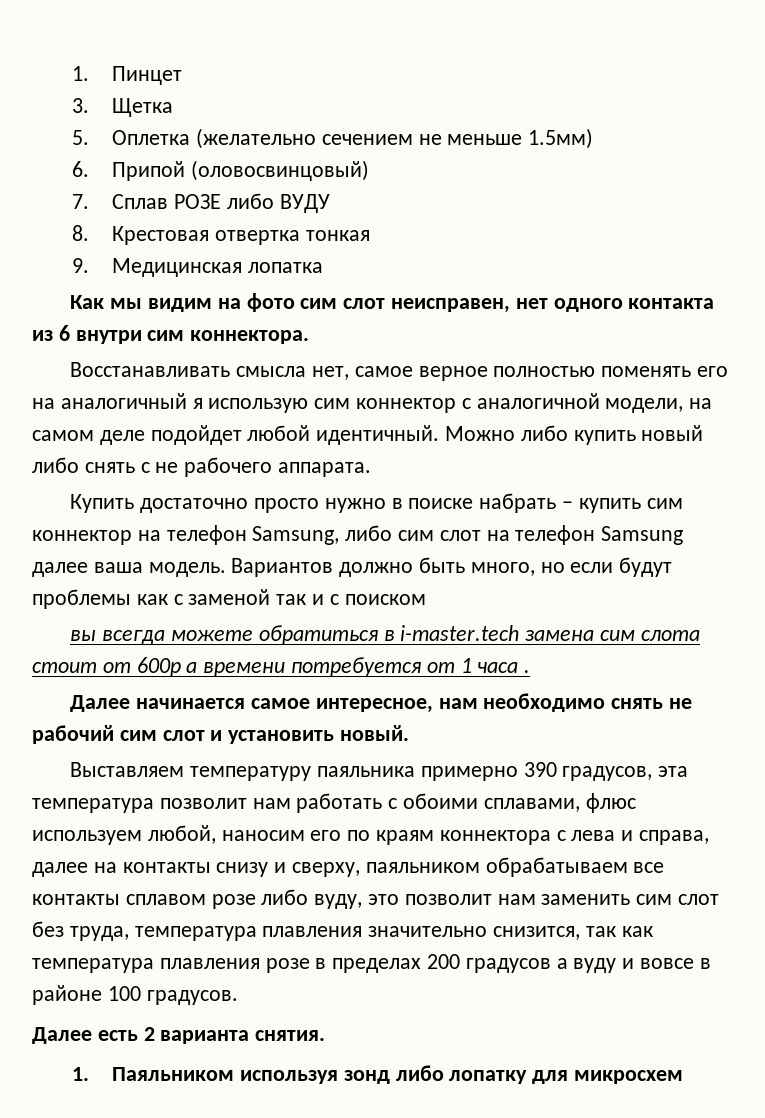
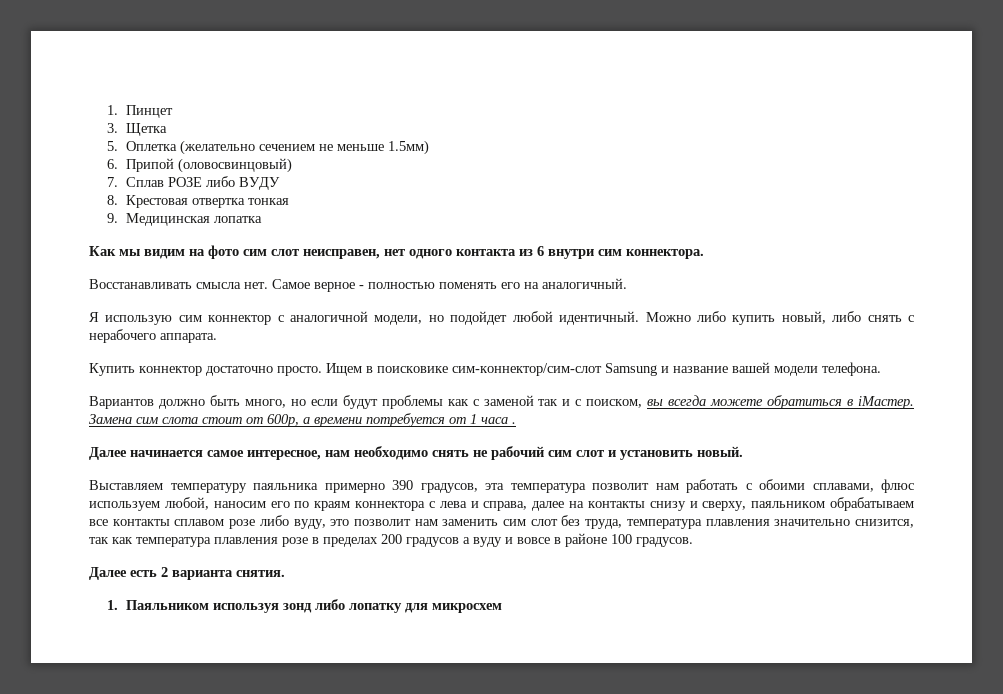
- Восстанавливать смысла нет, самое верное полностью поменять его на аналогичный я использую сим коннектор с аналогичной модели, на самом деле подойдет любой идентичный.
+ Восстанавливать смысла нет. Самое верное - полностью поменять его на аналогичный.
+ Я использую сим коннектор с аналогичной модели, но подойдет любой идентичный.
- Можно либо купить новый либо снять с не рабочего аппарата.
+ Можно либо купить новый, либо снять с нерабочего аппарата.
- Купить достаточно просто нужно в поиске набрать – купить сим коннектор на телефон Samsung, либо сим слот на телефон Samsung далее ваша модель. Вариантов должно быть много, но если будут проблемы как с заменой так и с поиском
- вы всегда можете обратиться в i-master.tech замена сим слота стоит от 600р а времени потребуется от 1 часа .
+ Купить коннектор достаточно просто. Ищем в поисковике сим-коннектор/сим-слот Samsung и название вашей модели телефона.
+ Вариантов должно быть много, но если будут проблемы как с заменой так и с поиском, вы всегда можете обратиться в iМастер. Замена сим слота стоит от 600р, а времени потребуется от 1 часа .

